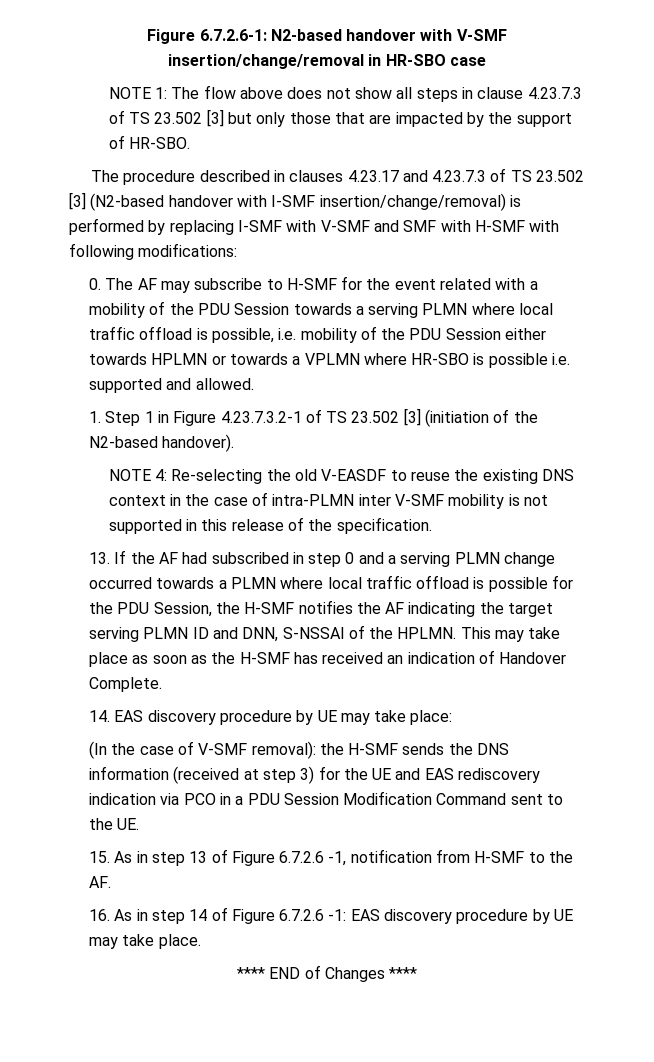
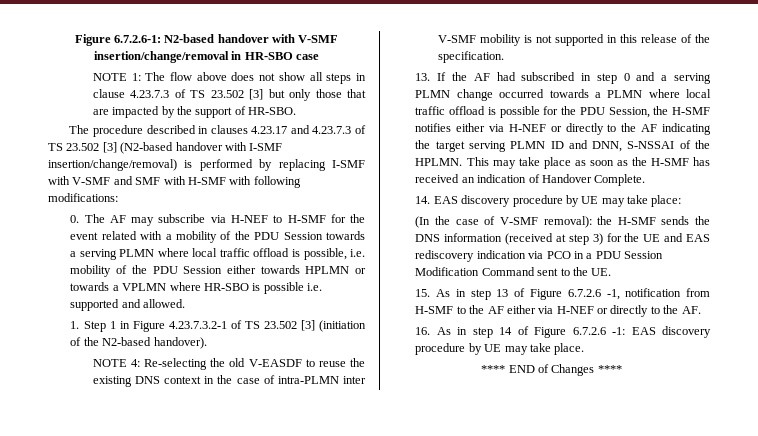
- 0. The AF may subscribe to H-SMF for the event related with a mobility of the PDU Session towards a serving PLMN where local traffic offload is possible, i.e. mobility of the PDU Session either towards HPLMN or towards a VPLMN where HR-SBO is possible i.e. supported and allowed.
+ 0. The AF may subscribe via H-NEF to H-SMF for the event related with a mobility of the PDU Session towards a serving PLMN where local traffic offload is possible, i.e. mobility of the PDU Session either towards HPLMN or towards a VPLMN where HR-SBO is possible i.e. supported and allowed.
- 13. If the AF had subscribed in step 0 and a serving PLMN change occurred towards a PLMN where local traffic offload is possible for the PDU Session, the H-SMF notifies the AF indicating the target serving PLMN ID and DNN, S-NSSAI of the HPLMN.
+ 13. If the AF had subscribed in step 0 and a serving PLMN change occurred towards a PLMN where local traffic offload is possible for the PDU Session, the H-SMF notifies either via H-NEF or directly to the AF indicating the target serving PLMN ID and DNN, S-NSSAI of the HPLMN.
- 15. As in step 13 of Figure 6.7.2.6 -1, notification from H-SMF to the AF.
+ 15. As in step 13 of Figure 6.7.2.6 -1, notification from H-SMF to the AF either via H-NEF or directly to the AF.

